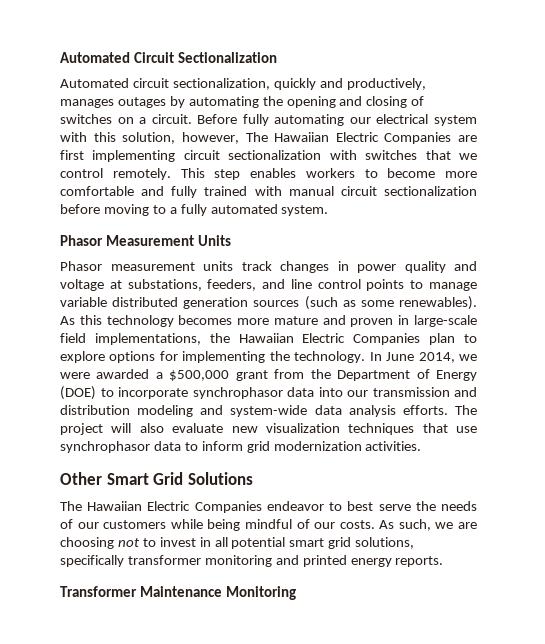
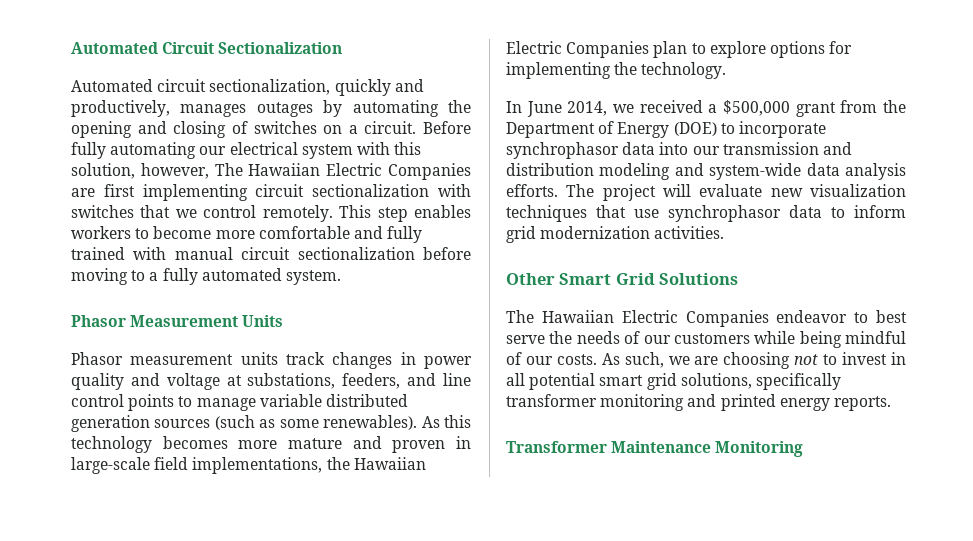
- As this technology becomes more mature and proven in large-scale field implementations, the Hawaiian Electric Companies plan to explore options for implementing the technology. In June 2014, we were awarded a $500,000 grant from the Department of Energy (DOE) to incorporate synchrophasor data into our transmission and distribution modeling and system-wide data analysis efforts.
+ As this technology becomes more mature and proven in large-scale field implementations, the Hawaiian Electric Companies plan to explore options for implementing the technology.
+ In June 2014, we received a $500,000 grant from the Department of Energy (DOE) to incorporate synchrophasor data into our transmission and distribution modeling and system-wide data analysis efforts.
- The project will also evaluate new visualization techniques that use synchrophasor data to inform grid modernization activities.
+ The project will evaluate new visualization techniques that use synchrophasor data to inform grid modernization activities.

